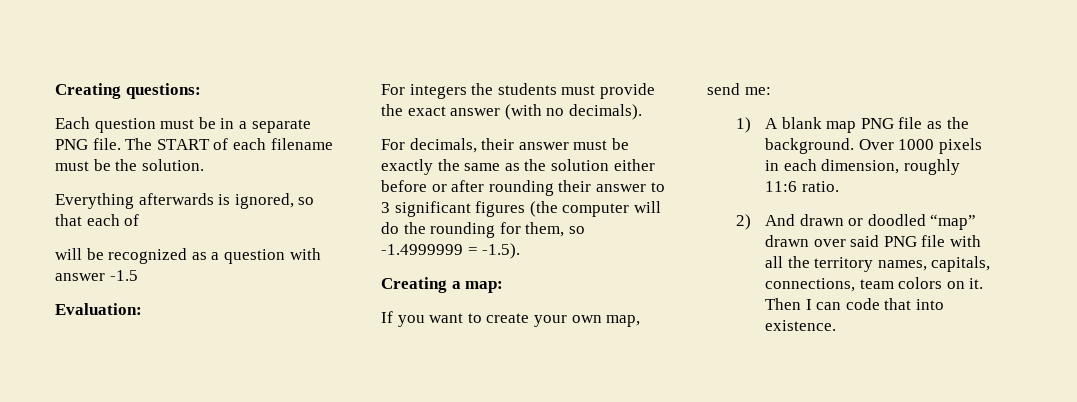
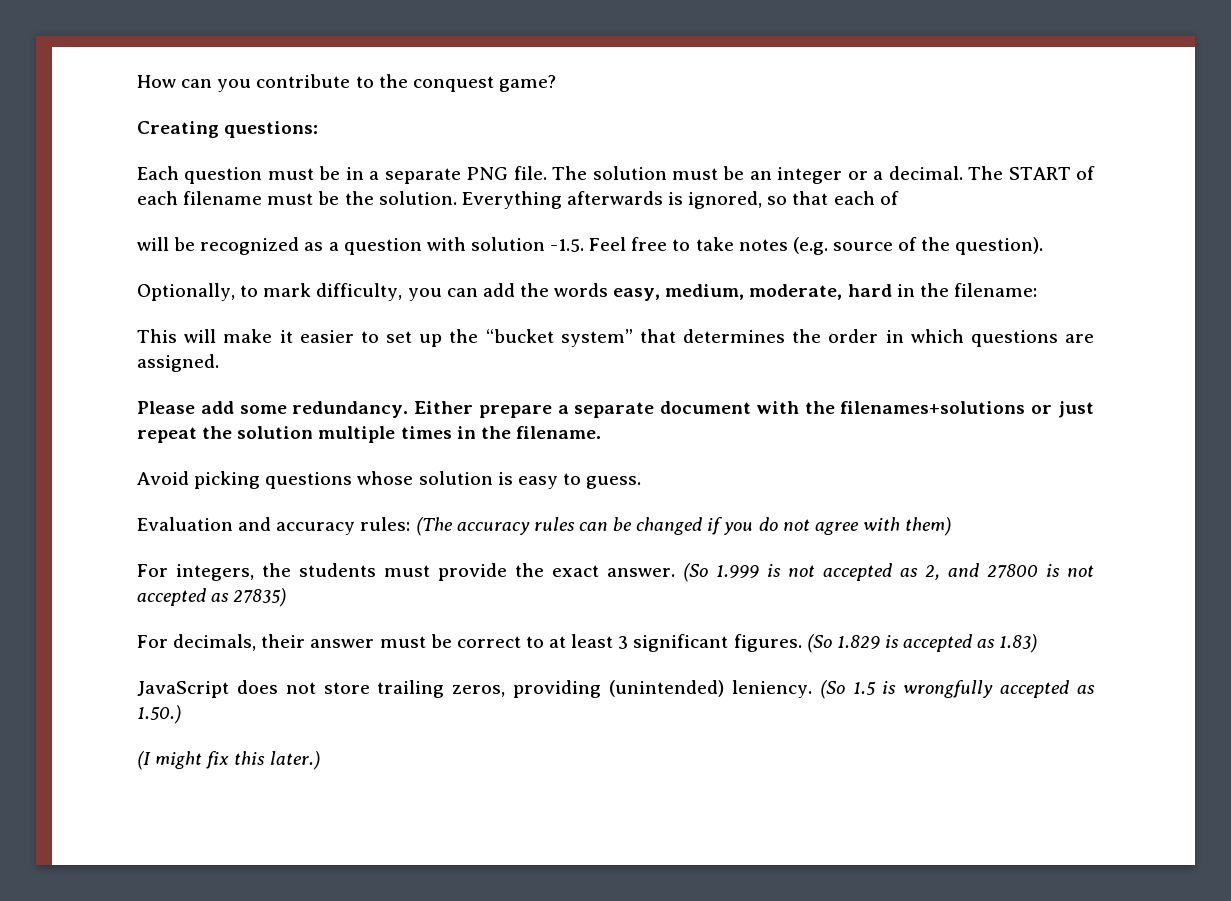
+ How can you contribute to the conquest game?
- The START of each filename must be the solution.
- Everything afterwards is ignored, so that each of
+ The solution must be an integer or a decimal. The START of each filename must be the solution. Everything afterwards is ignored, so that each of
- will be recognized as a question with answer -1.5
- Evaluation:
- For integers the students must provide the exact answer (with no decimals).
+ will be recognized as a question with solution -1.5. Feel free to take notes (e.g. source of the question).
+ Optionally, to mark difficulty, you can add the words easy, medium, moderate, hard in the filename:
+ This will make it easier to set up the “bucket system” that determines the order in which questions are assigned.
+ Please add some redundancy. Either prepare a separate document with the filenames+solutions or just repeat the solution multiple times in the filename.
+ Avoid picking questions whose solution is easy to guess.
+ Evaluation and accuracy rules: (The accuracy rules can be changed if you do not agree with them)
+ For integers, the students must provide the exact answer. (So 1.999 is not accepted as 2, and 27800 is not accepted as 27835)
- For decimals, their answer must be exactly the same as the solution either before or after rounding their answer to 3 significant figures (the computer will do the rounding for them, so -1.4999999 = -1.5).
- Creating a map:
- If you want to create your own map, send me:
- 1) A blank map PNG file as the background. Over 1000 pixels in each dimension, roughly 11:6 ratio.
- 2) And drawn or doodled “map” drawn over said PNG file with all the territory names, capitals, connections, team colors on it. Then I can code that into existence.
+ For decimals, their answer must be correct to at least 3 significant figures. (So 1.829 is accepted as 1.83)
+ JavaScript does not store trailing zeros, providing (unintended) leniency. (So 1.5 is wrongfully accepted as 1.50.)
+ (I might fix this later.)

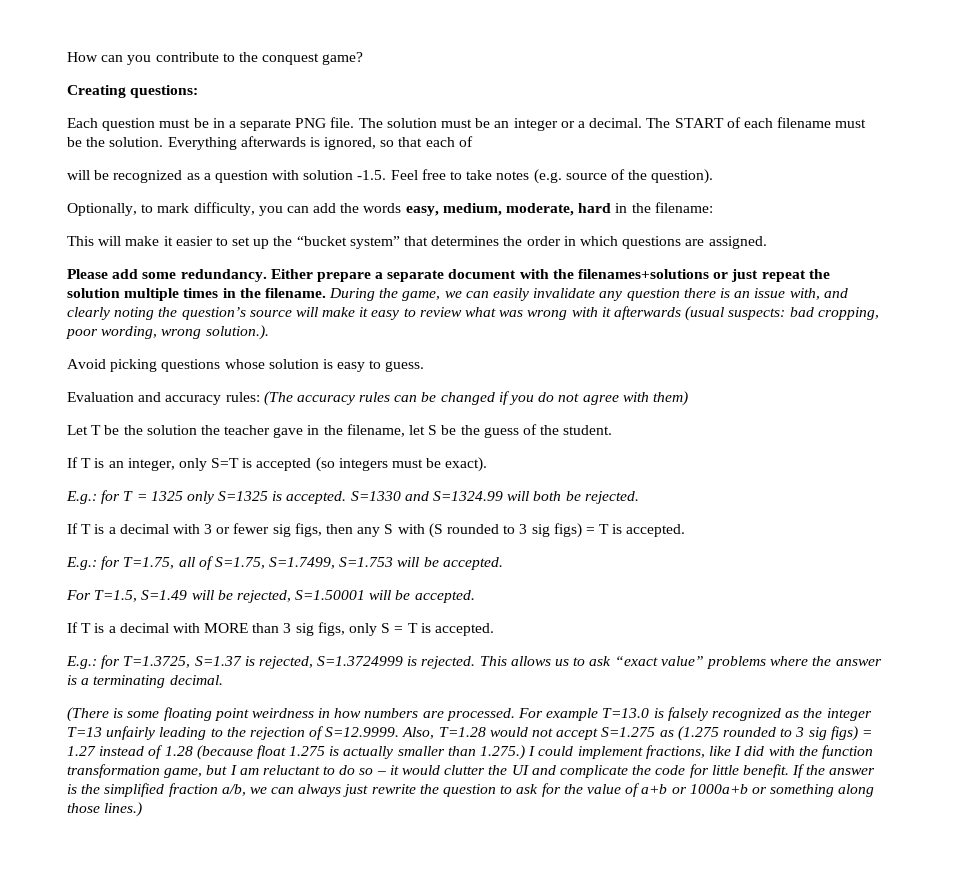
+ During the game, we can easily invalidate any question there is an issue with, and clearly noting the question’s source will make it easy to review what was wrong with it afterwards (usual suspects: bad cropping, poor wording, wrong solution.).
- For integers, the students must provide the exact answer. (So 1.999 is not accepted as 2, and 27800 is not accepted as 27835)
- For decimals, their answer must be correct to at least 3 significant figures. (So 1.829 is accepted as 1.83)
- JavaScript does not store trailing zeros, providing (unintended) leniency. (So 1.5 is wrongfully accepted as 1.50.)
- (I might fix this later.)
+ Let T be the solution the teacher gave in the filename, let S be the guess of the student.
+ If T is an integer, only S=T is accepted (so integers must be exact).
+ E.g.: for T = 1325 only S=1325 is accepted. S=1330 and S=1324.99 will both be rejected.
+ If T is a decimal with 3 or fewer sig figs, then any S with (S rounded to 3 sig figs) = T is accepted.
+ E.g.: for T=1.75, all of S=1.75, S=1.7499, S=1.753 will be accepted.
+ For T=1.5, S=1.49 will be rejected, S=1.50001 will be accepted.
+ If T is a decimal with MORE than 3 sig figs, only S = T is accepted.
+ E.g.: for T=1.3725, S=1.37 is rejected, S=1.3724999 is rejected. This allows us to ask “exact value” problems where the answer is a terminating decimal.
+ (There is some floating point weirdness in how numbers are processed. For example T=13.0 is falsely recognized as the integer T=13 unfairly leading to the rejection of S=12.9999. Also, T=1.28 would not accept S=1.275 as (1.275 rounded to 3 sig figs) = 1.27 instead of 1.28 (because float 1.275 is actually smaller than 1.275.) I could implement fractions, like I did with the function transformation game, but I am reluctant to do so – it would clutter the UI and complicate the code for little benefit. If the answer is the simplified fraction a/b, we can always just rewrite the question to ask for the value of a+b or 1000a+b or something along those lines.)

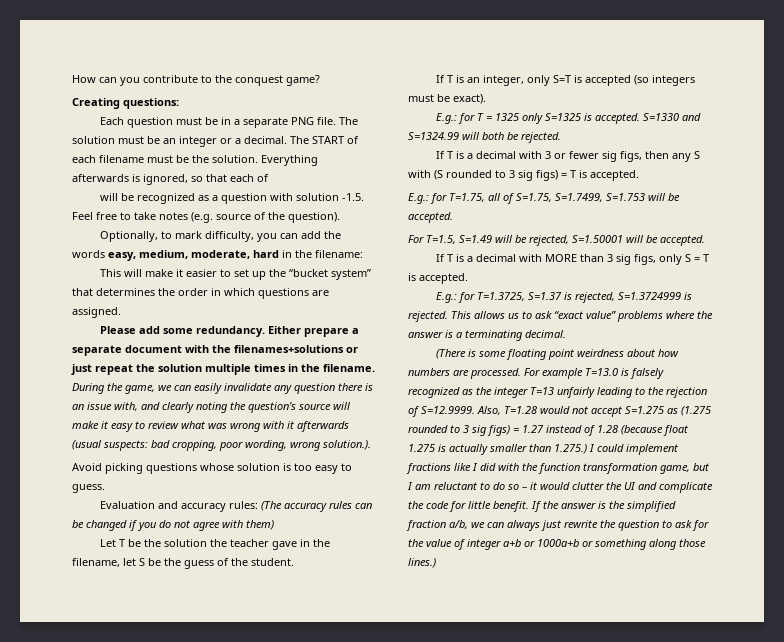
- Avoid picking questions whose solution is easy to guess.
+ Avoid picking questions whose solution is too easy to guess.
- (There is some floating point weirdness in how numbers are processed.
+ (There is some floating point weirdness about how numbers are processed.
- For example T=13.0 is falsely recognized as the integer T=13 unfairly leading to the rejection of S=12.9999. Also, T=1.28 would not accept S=1.275 as (1.275 rounded to 3 sig figs) = 1.27 instead of 1.28 (because float 1.275 is actually smaller than 1.275.) I could implement fractions, like I did with the function transformation game, but I am reluctant to do so – it would clutter the UI and complicate the code for little benefit.
+ For example T=13.0 is falsely recognized as the integer T=13 unfairly leading to the rejection of S=12.9999. Also, T=1.28 would not accept S=1.275 as (1.275 rounded to 3 sig figs) = 1.27 instead of 1.28 (because float 1.275 is actually smaller than 1.275.) I could implement fractions like I did with the function transformation game, but I am reluctant to do so – it would clutter the UI and complicate the code for little benefit.
- If the answer is the simplified fraction a/b, we can always just rewrite the question to ask for the value of a+b or 1000a+b or something along those lines.)
+ If the answer is the simplified fraction a/b, we can always just rewrite the question to ask for the value of integer a+b or 1000a+b or something along those lines.)

